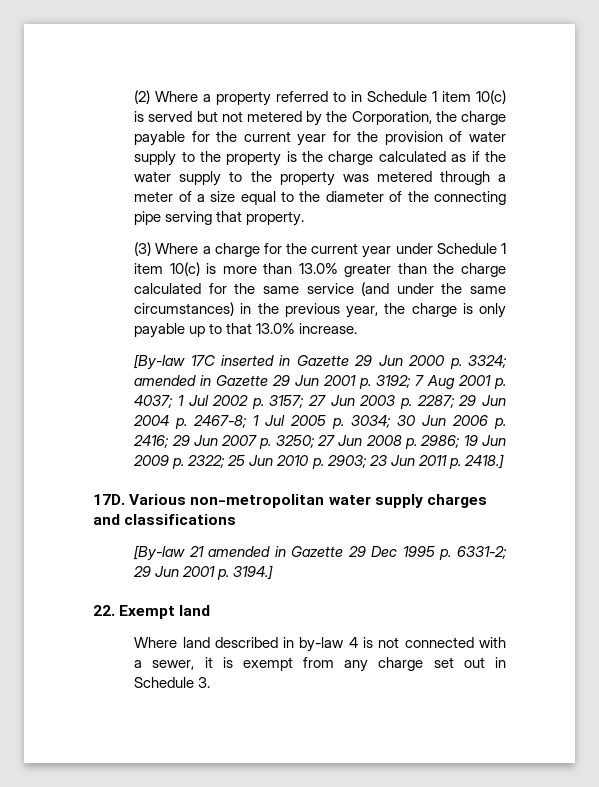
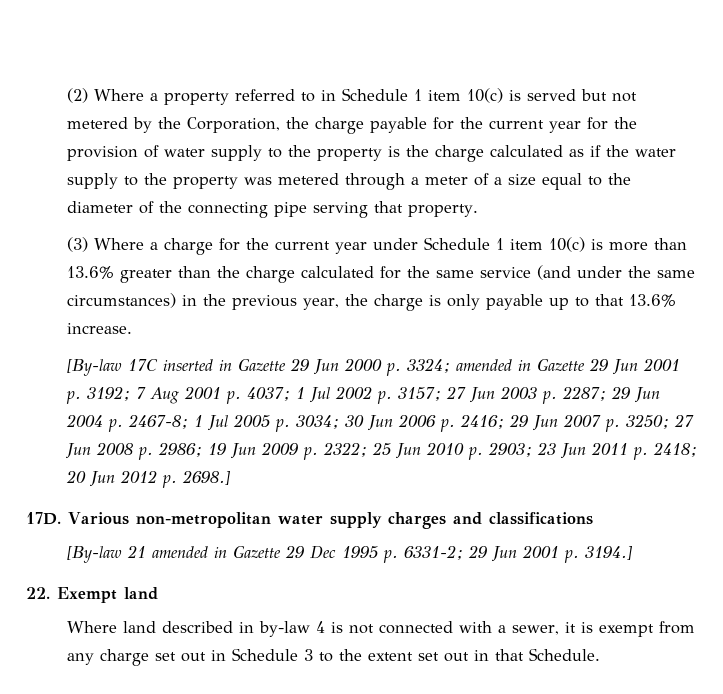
- (3) Where a charge for the current year under Schedule 1 item 10(c) is more than 13.0% greater than the charge calculated for the same service (and under the same circumstances) in the previous year, the charge is only payable up to that 13.0% increase.
+ (3) Where a charge for the current year under Schedule 1 item 10(c) is more than 13.6% greater than the charge calculated for the same service (and under the same circumstances) in the previous year, the charge is only payable up to that 13.6% increase.
- 23 Jun 2011 p. 2418.]
+ 23 Jun 2011 p. 2418; 20 Jun 2012 p. 2698.]
- Where land described in by-law 4 is not connected with a sewer, it is exempt from any charge set out in Schedule 3.
+ Where land described in by-law 4 is not connected with a sewer, it is exempt from any charge set out in Schedule 3 to the extent set out in that Schedule.

